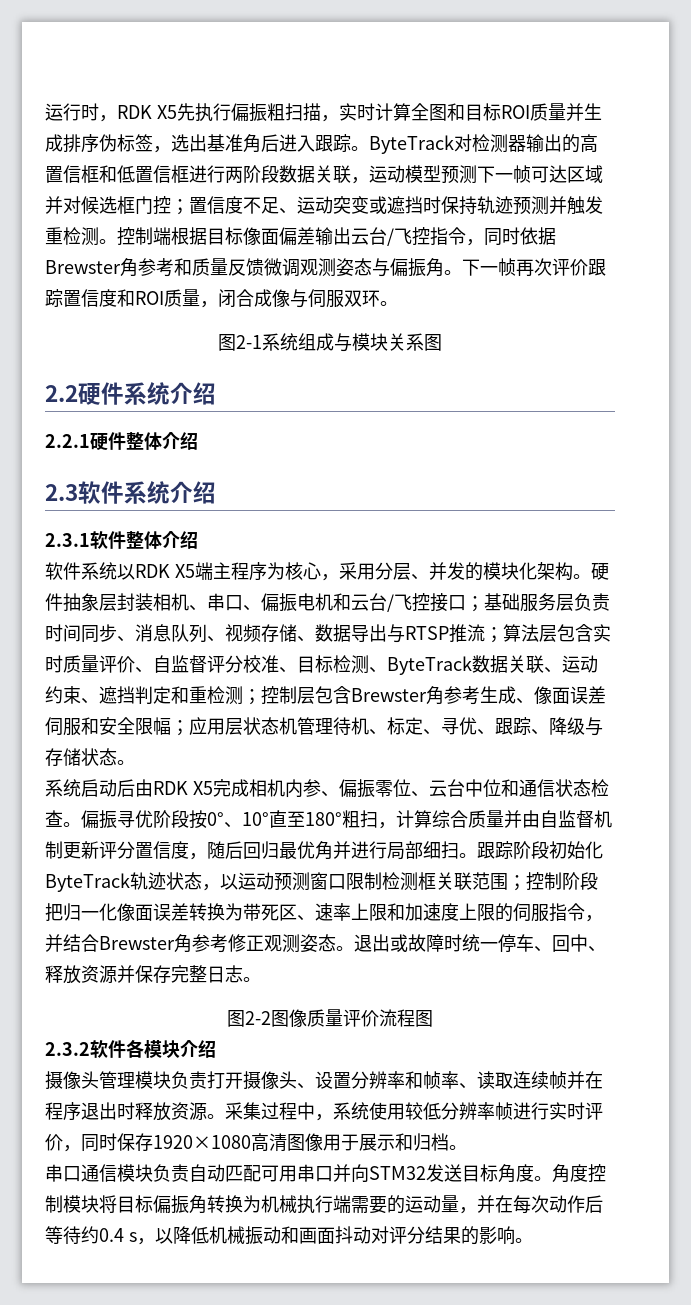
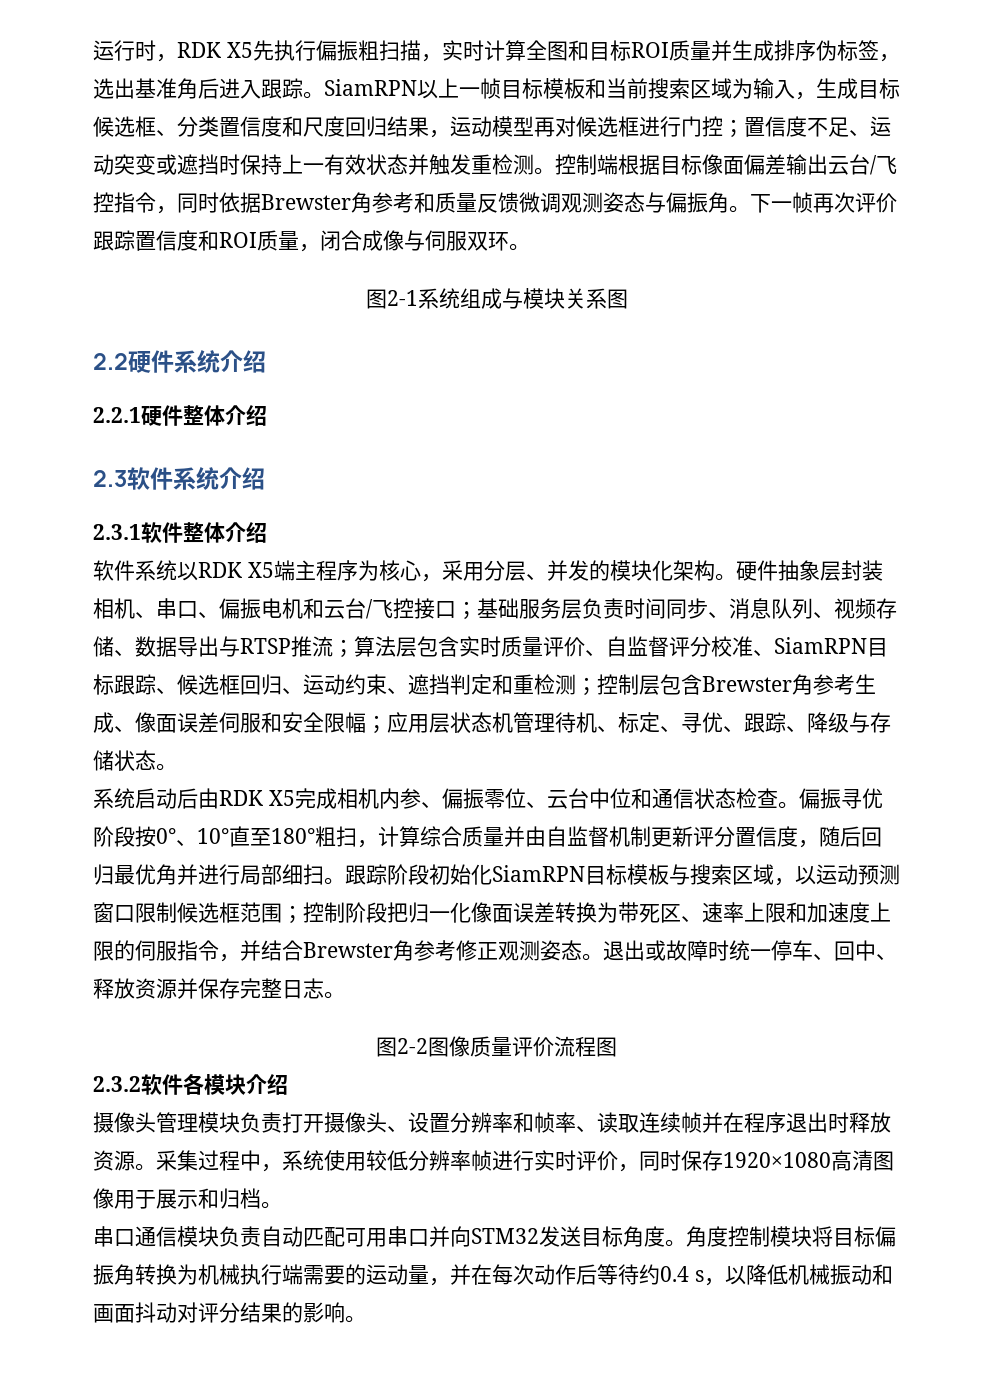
- ByteTrack对检测器输出的高置信框和低置信框进行两阶段数据关联，运动模型预测下一帧可达区域并对候选框门控；置信度不足、运动突变或遮挡时保持轨迹预测并触发重检测。
+ SiamRPN以上一帧目标模板和当前搜索区域为输入，生成目标候选框、分类置信度和尺度回归结果，运动模型再对候选框进行门控；置信度不足、运动突变或遮挡时保持上一有效状态并触发重检测。
- 算法层包含实时质量评价、自监督评分校准、目标检测、ByteTrack数据关联、运动约束、遮挡判定和重检测；
+ 算法层包含实时质量评价、自监督评分校准、SiamRPN目标跟踪、候选框回归、运动约束、遮挡判定和重检测；
- 跟踪阶段初始化ByteTrack轨迹状态，以运动预测窗口限制检测框关联范围；控制阶段把归一化像面误差转换为带死区、速率上限和加速度上限的伺服指令，并结合Brewster角参考修正观测姿态。
+ 跟踪阶段初始化SiamRPN目标模板与搜索区域，以运动预测窗口限制候选框范围；控制阶段把归一化像面误差转换为带死区、速率上限和加速度上限的伺服指令，并结合Brewster角参考修正观测姿态。

